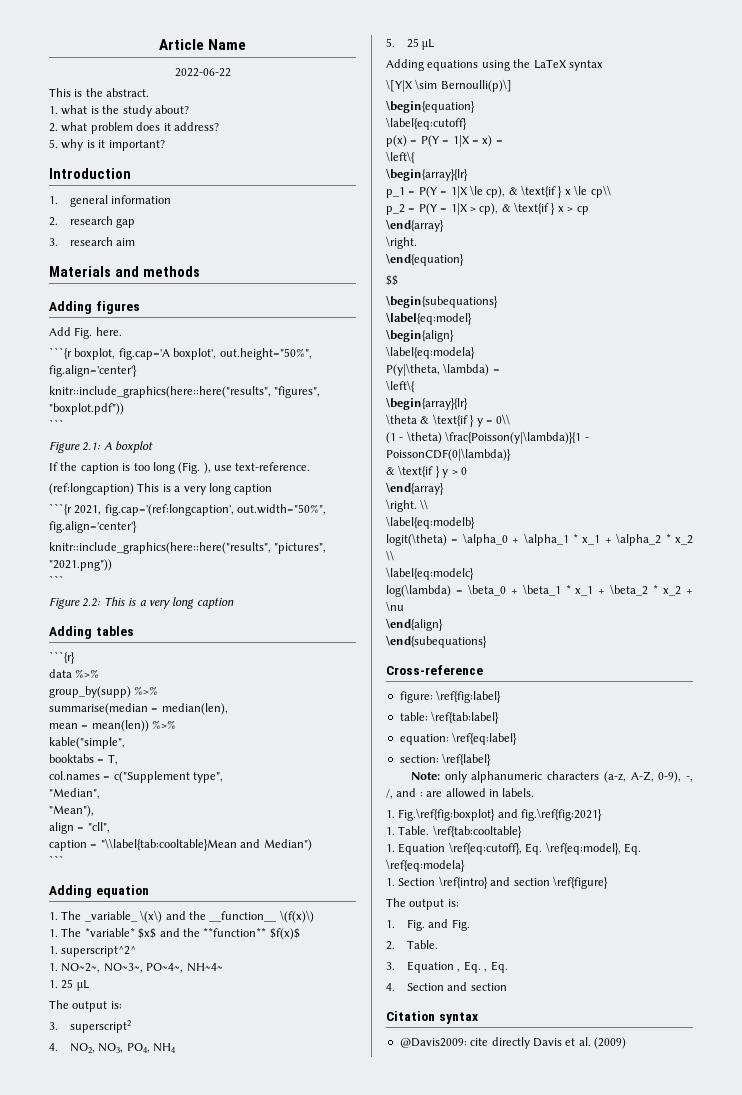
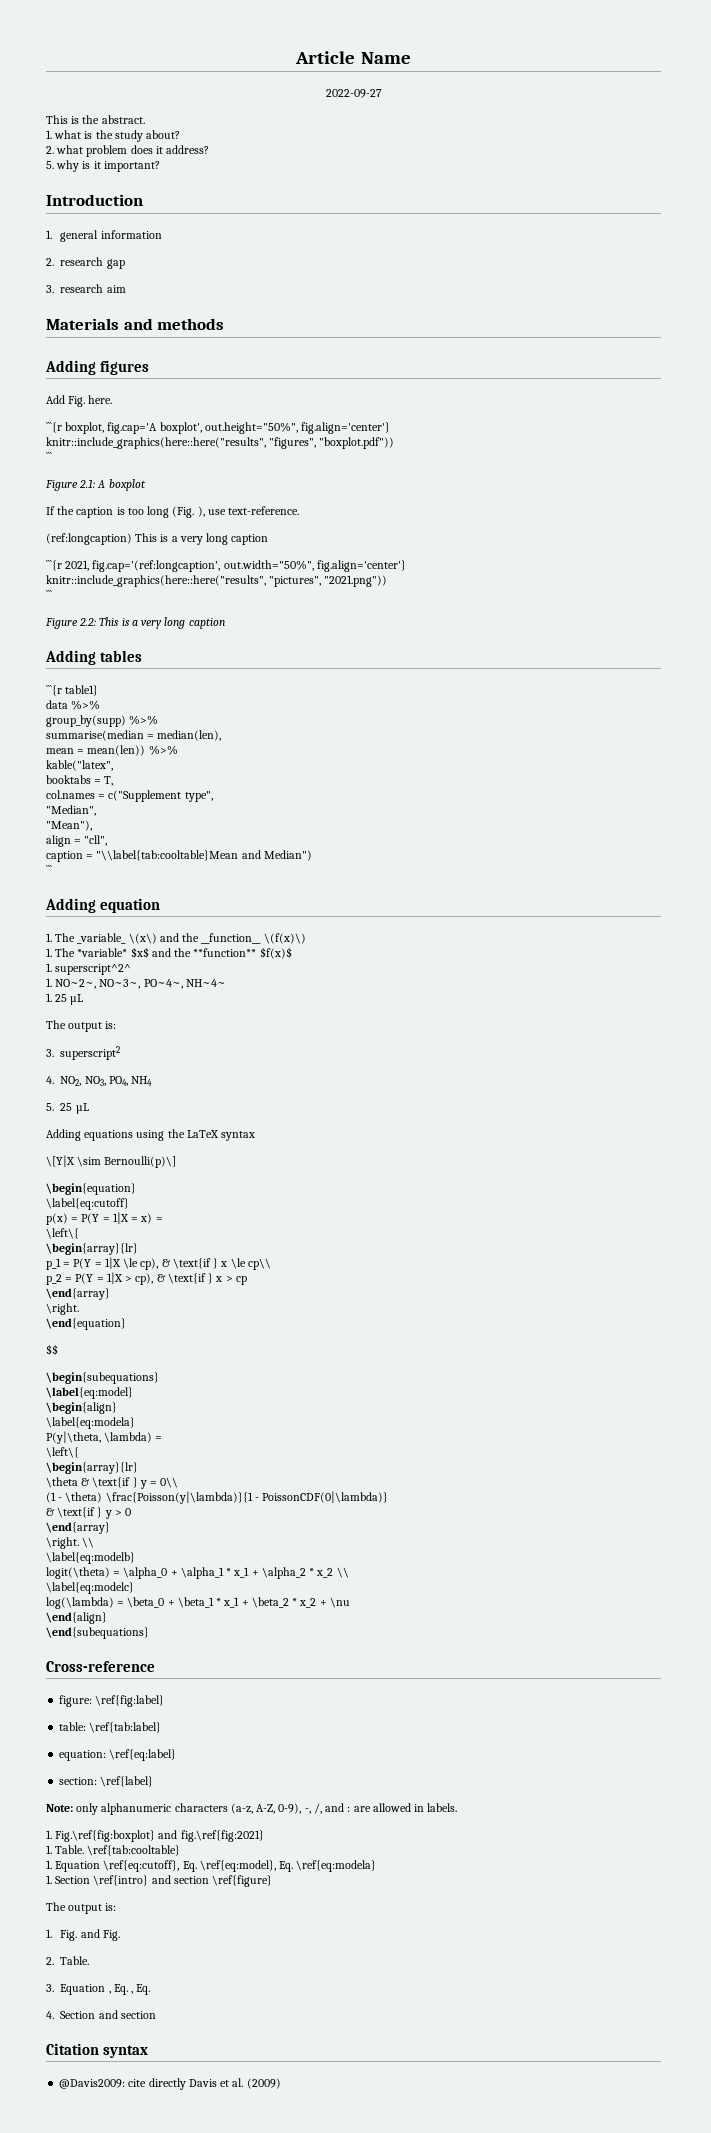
- 2022-06-22
+ 2022-09-27
- ```{r}
+ ```{r table1}
- kable("simple",
+ kable("latex",

